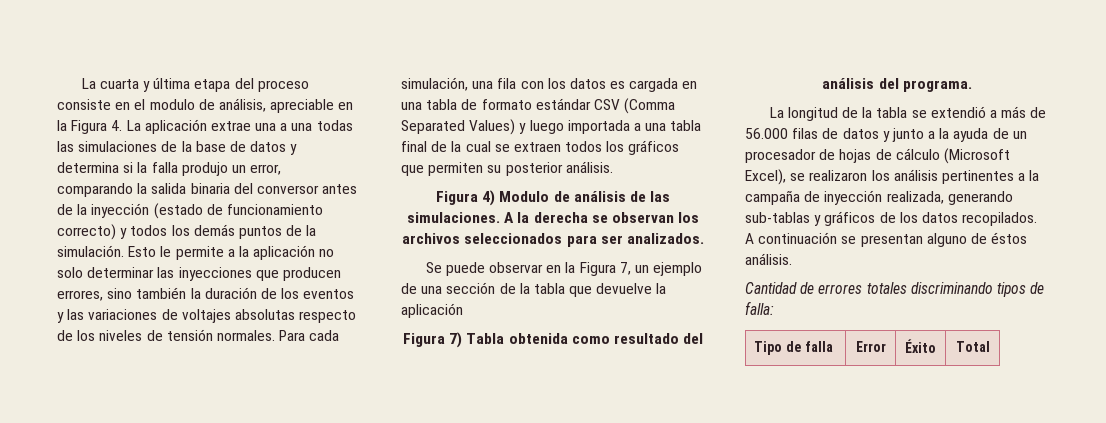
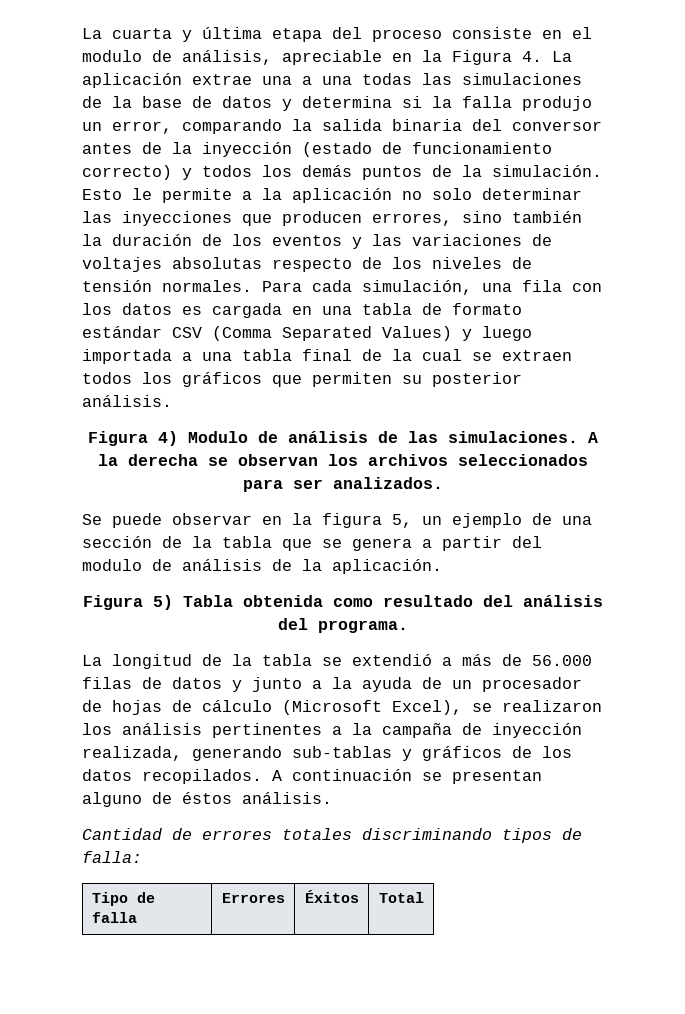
- Se puede observar en la Figura 7, un ejemplo de una sección de la tabla que devuelve la aplicación
- Figura 7) Tabla obtenida como resultado del análisis del programa.
+ Se puede observar en la figura 5, un ejemplo de una sección de la tabla que se genera a partir del modulo de análisis de la aplicación.
+ Figura 5) Tabla obtenida como resultado del análisis del programa.
- Tipo de falla | Error | Éxito | Total
+ Tipo de falla | Errores | Éxitos | Total

